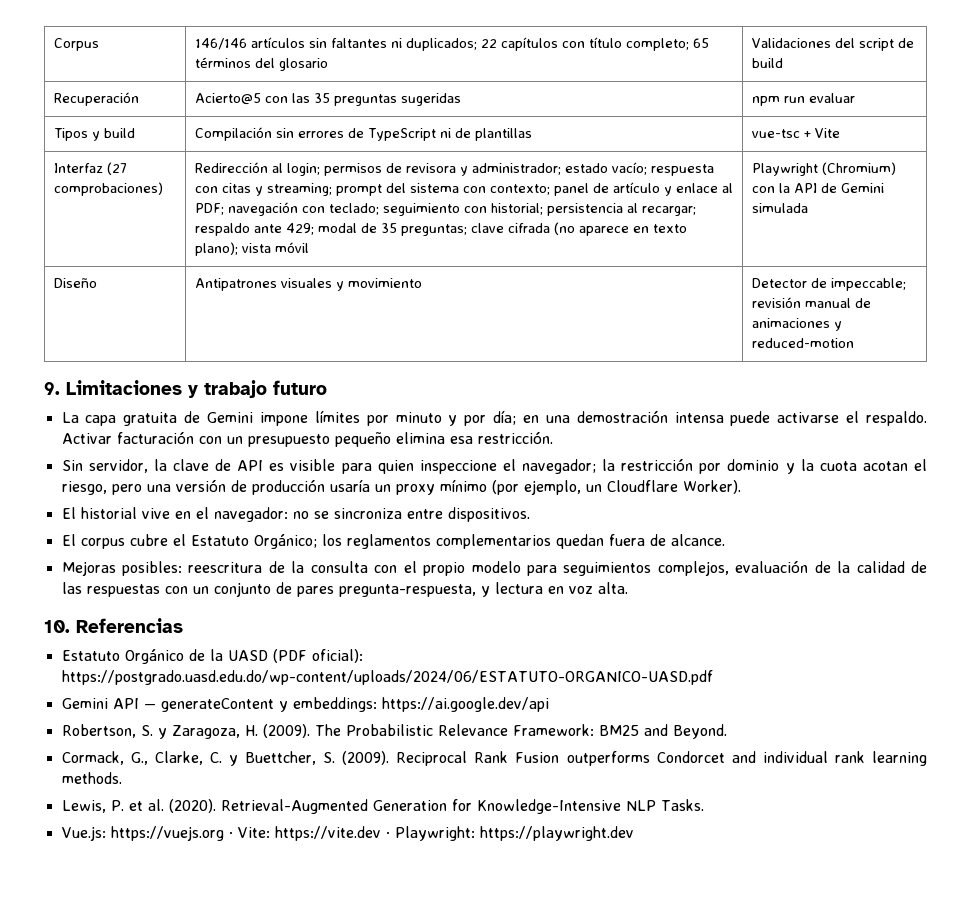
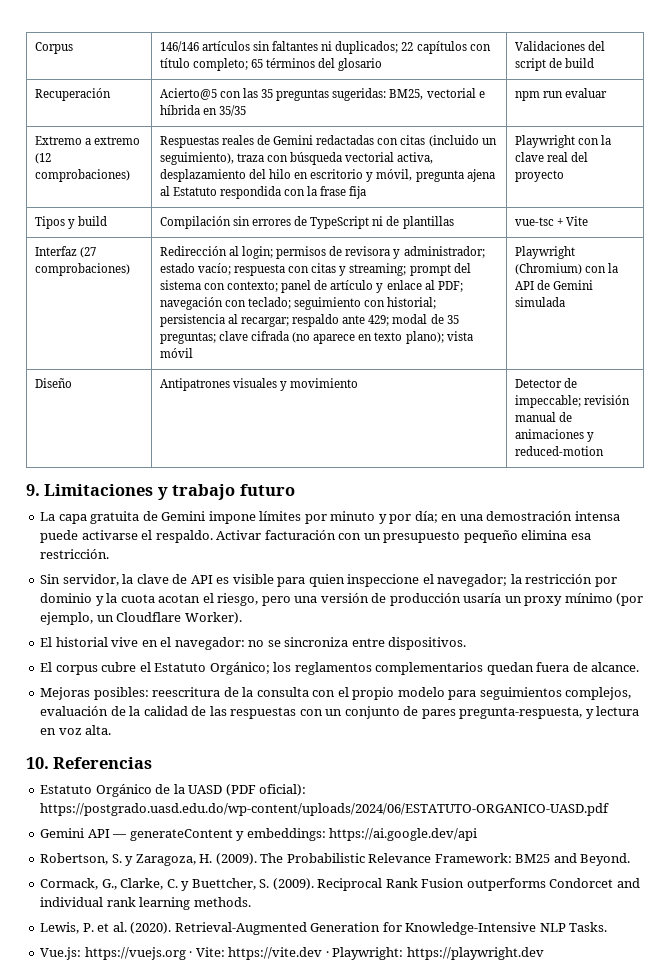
- Recuperación | Acierto@5 con las 35 preguntas sugeridas | npm run evaluar
+ Recuperación | Acierto@5 con las 35 preguntas sugeridas: BM25, vectorial e híbrida en 35/35 | npm run evaluar
+ Extremo a extremo (12 comprobaciones) | Respuestas reales de Gemini redactadas con citas (incluido un seguimiento), traza con búsqueda vectorial activa, desplazamiento del hilo en escritorio y móvil, pregunta ajena al Estatuto respondida con la frase fija | Playwright con la clave real del proyecto

